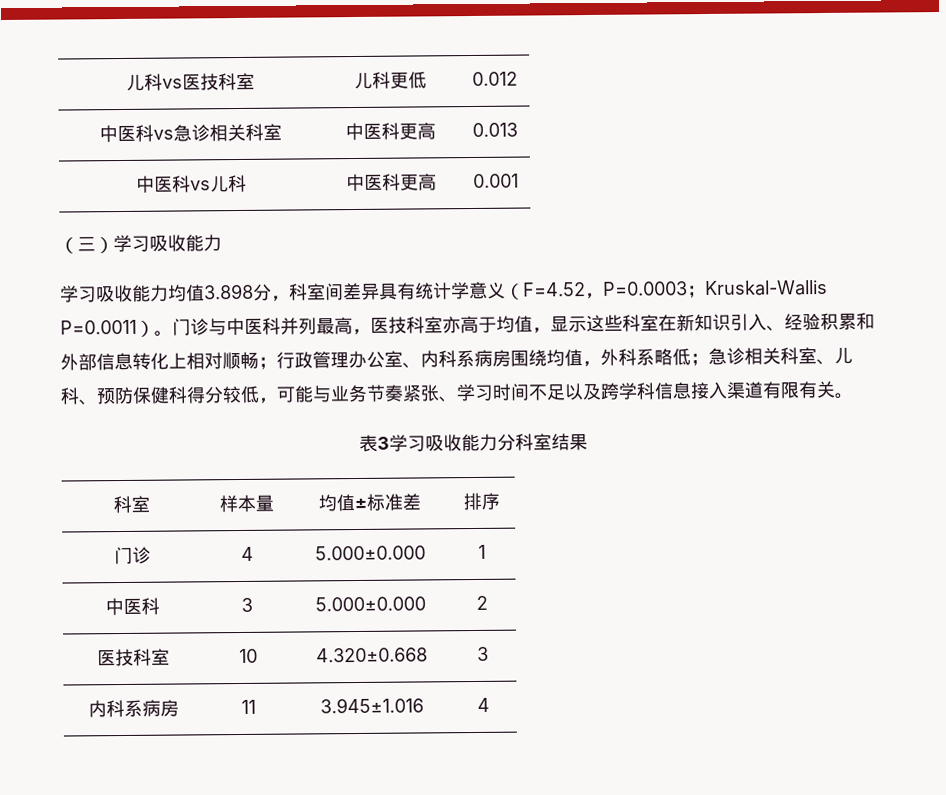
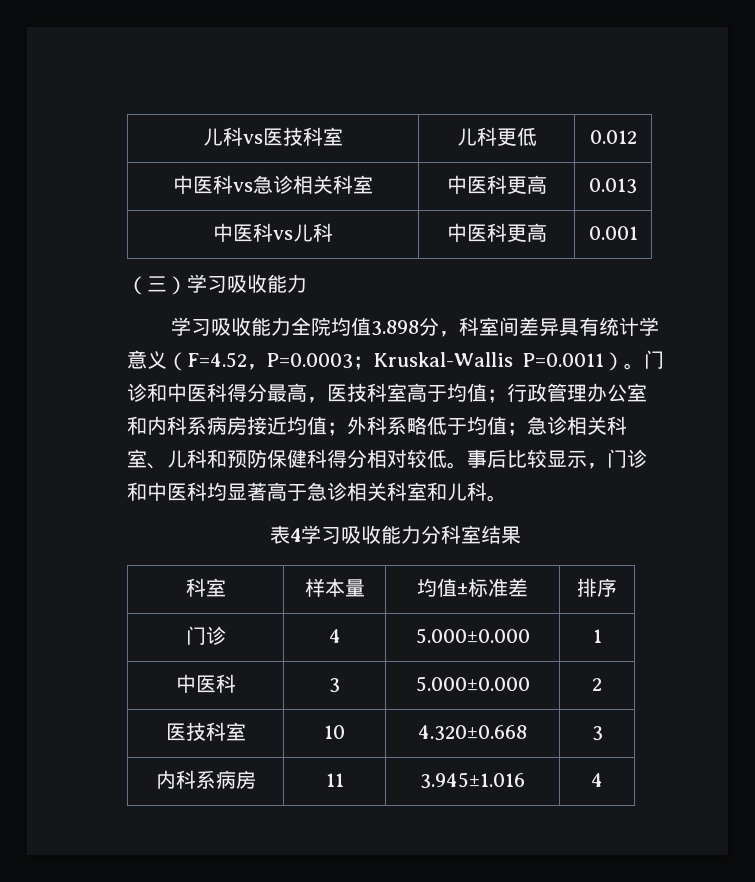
- 学习吸收能力均值3.898分，科室间差异具有统计学意义（F=4.52，P=0.0003；Kruskal-Wallis P=0.0011）。
+ 学习吸收能力全院均值3.898分，科室间差异具有统计学意义（F=4.52，P=0.0003；Kruskal-Wallis P=0.0011）。
- 门诊与中医科并列最高，医技科室亦高于均值，显示这些科室在新知识引入、经验积累和外部信息转化上相对顺畅；行政管理办公室、内科系病房围绕均值，外科系略低；急诊相关科室、儿科、预防保健科得分较低，可能与业务节奏紧张、学习时间不足以及跨学科信息接入渠道有限有关。
+ 门诊和中医科得分最高，医技科室高于均值；行政管理办公室和内科系病房接近均值；外科系略低于均值；急诊相关科室、儿科和预防保健科得分相对较低。事后比较显示，门诊和中医科均显著高于急诊相关科室和儿科。
- 表3学习吸收能力分科室结果
+ 表4学习吸收能力分科室结果

